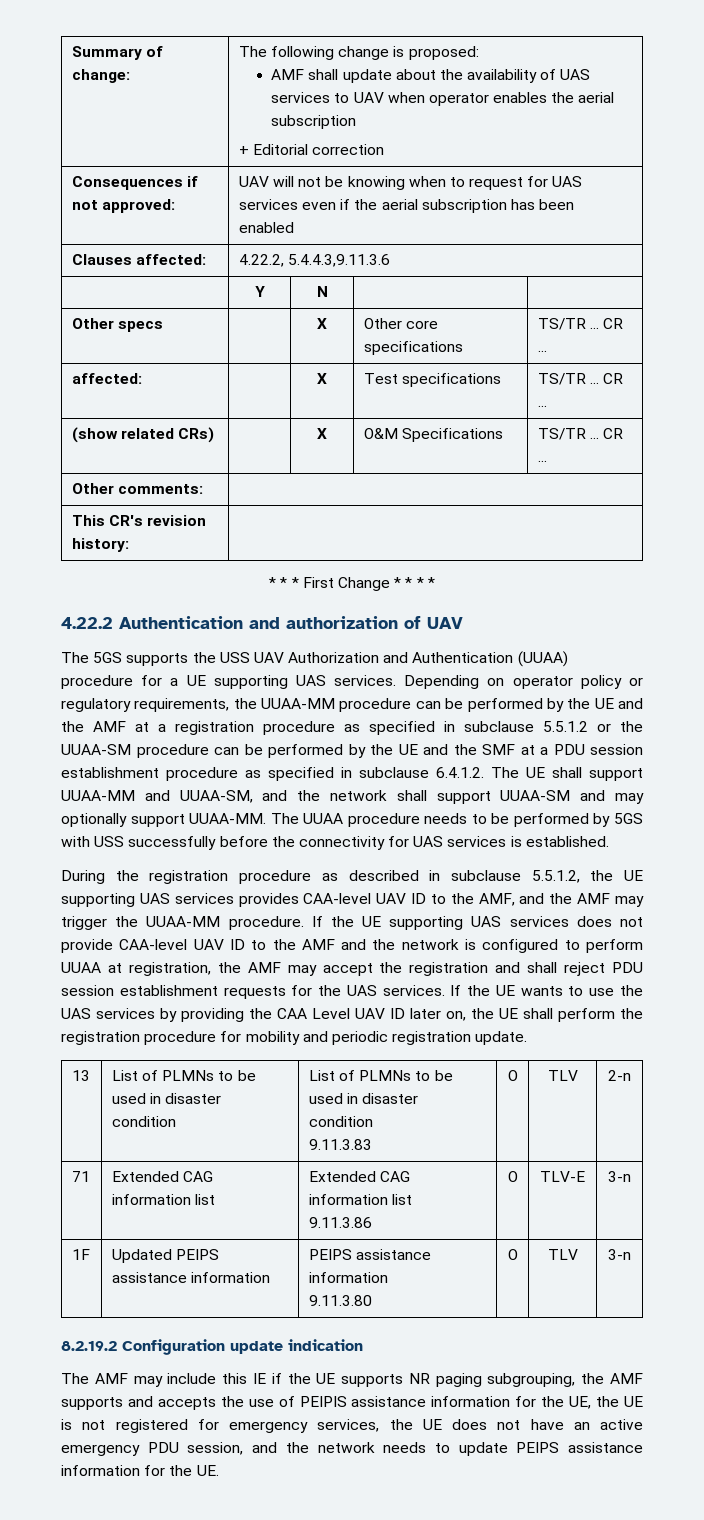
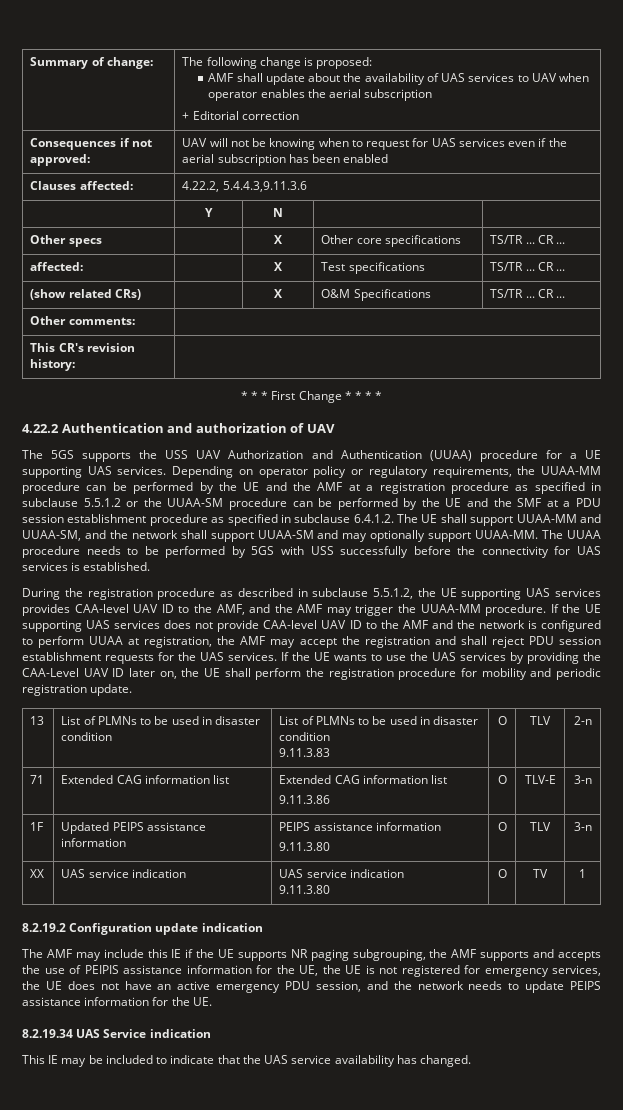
- If the UE wants to use the UAS services by providing the CAA Level UAV ID later on, the UE shall perform the registration procedure for mobility and periodic registration update.
+ If the UE wants to use the UAS services by providing the CAA-Level UAV ID later on, the UE shall perform the registration procedure for mobility and periodic registration update.
+ XX | UAS service indication | UAS service indication
+ 9.11.3.80 | O | TV | 1
+ 8.2.19.34 UAS Service indication
+ This IE may be included to indicate that the UAS service availability has changed.

